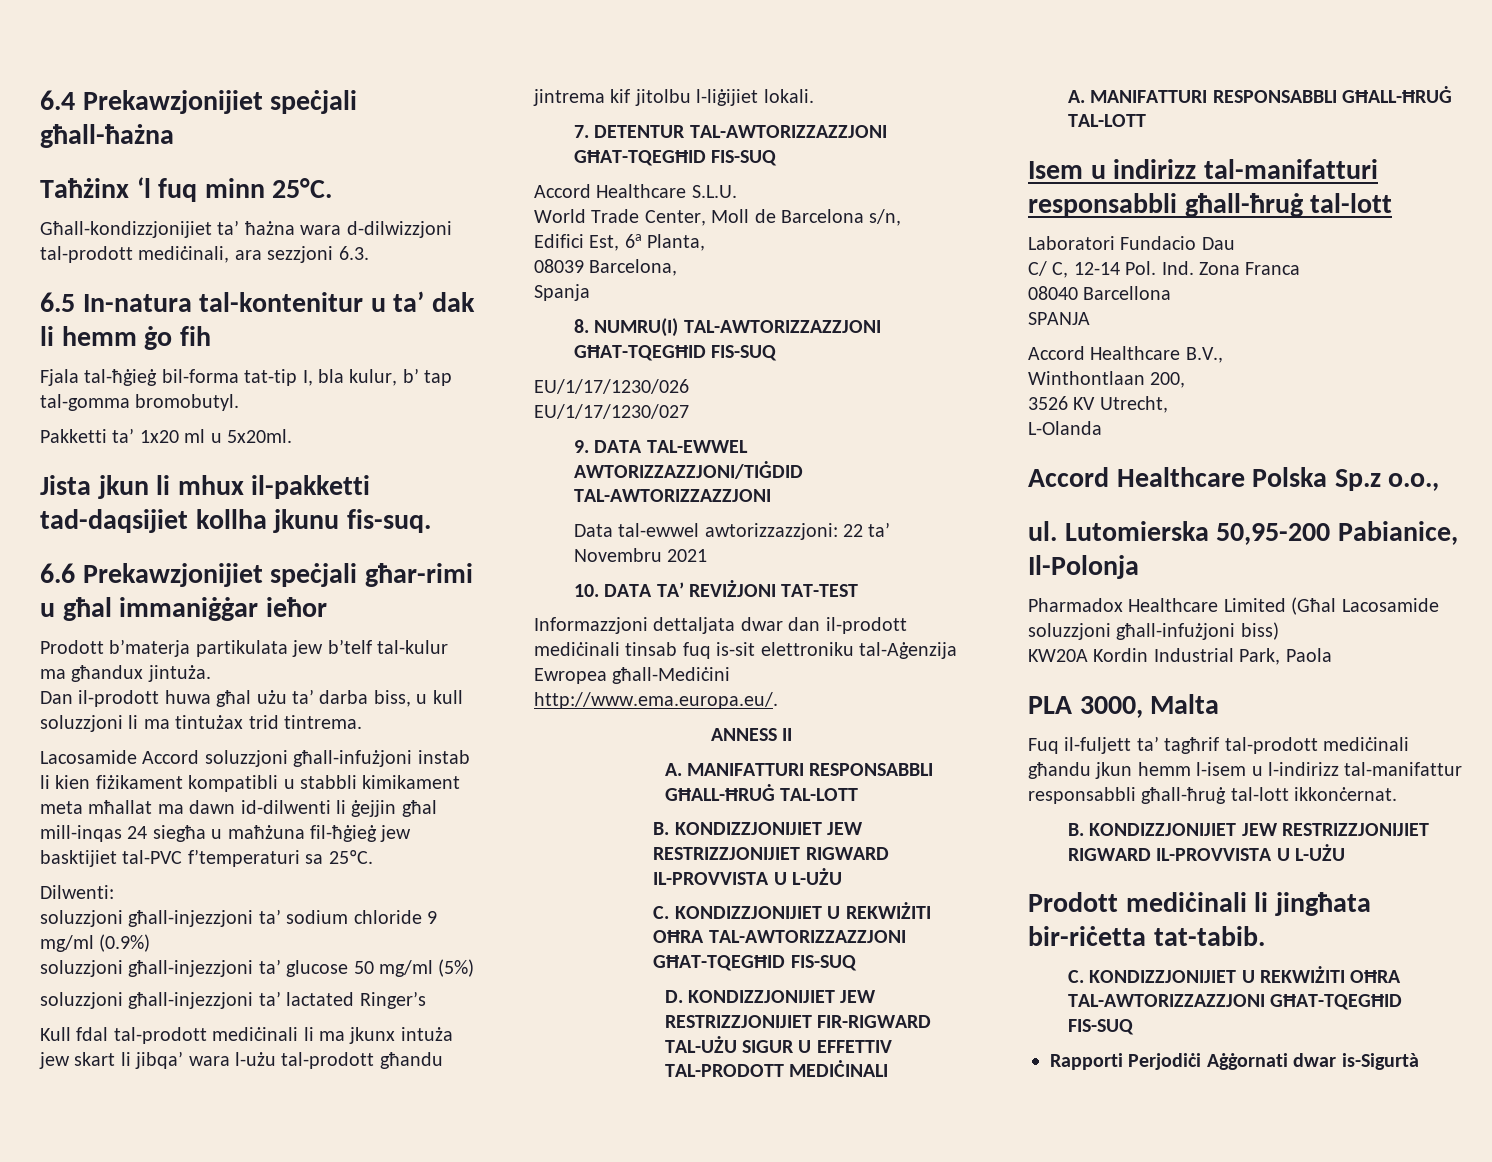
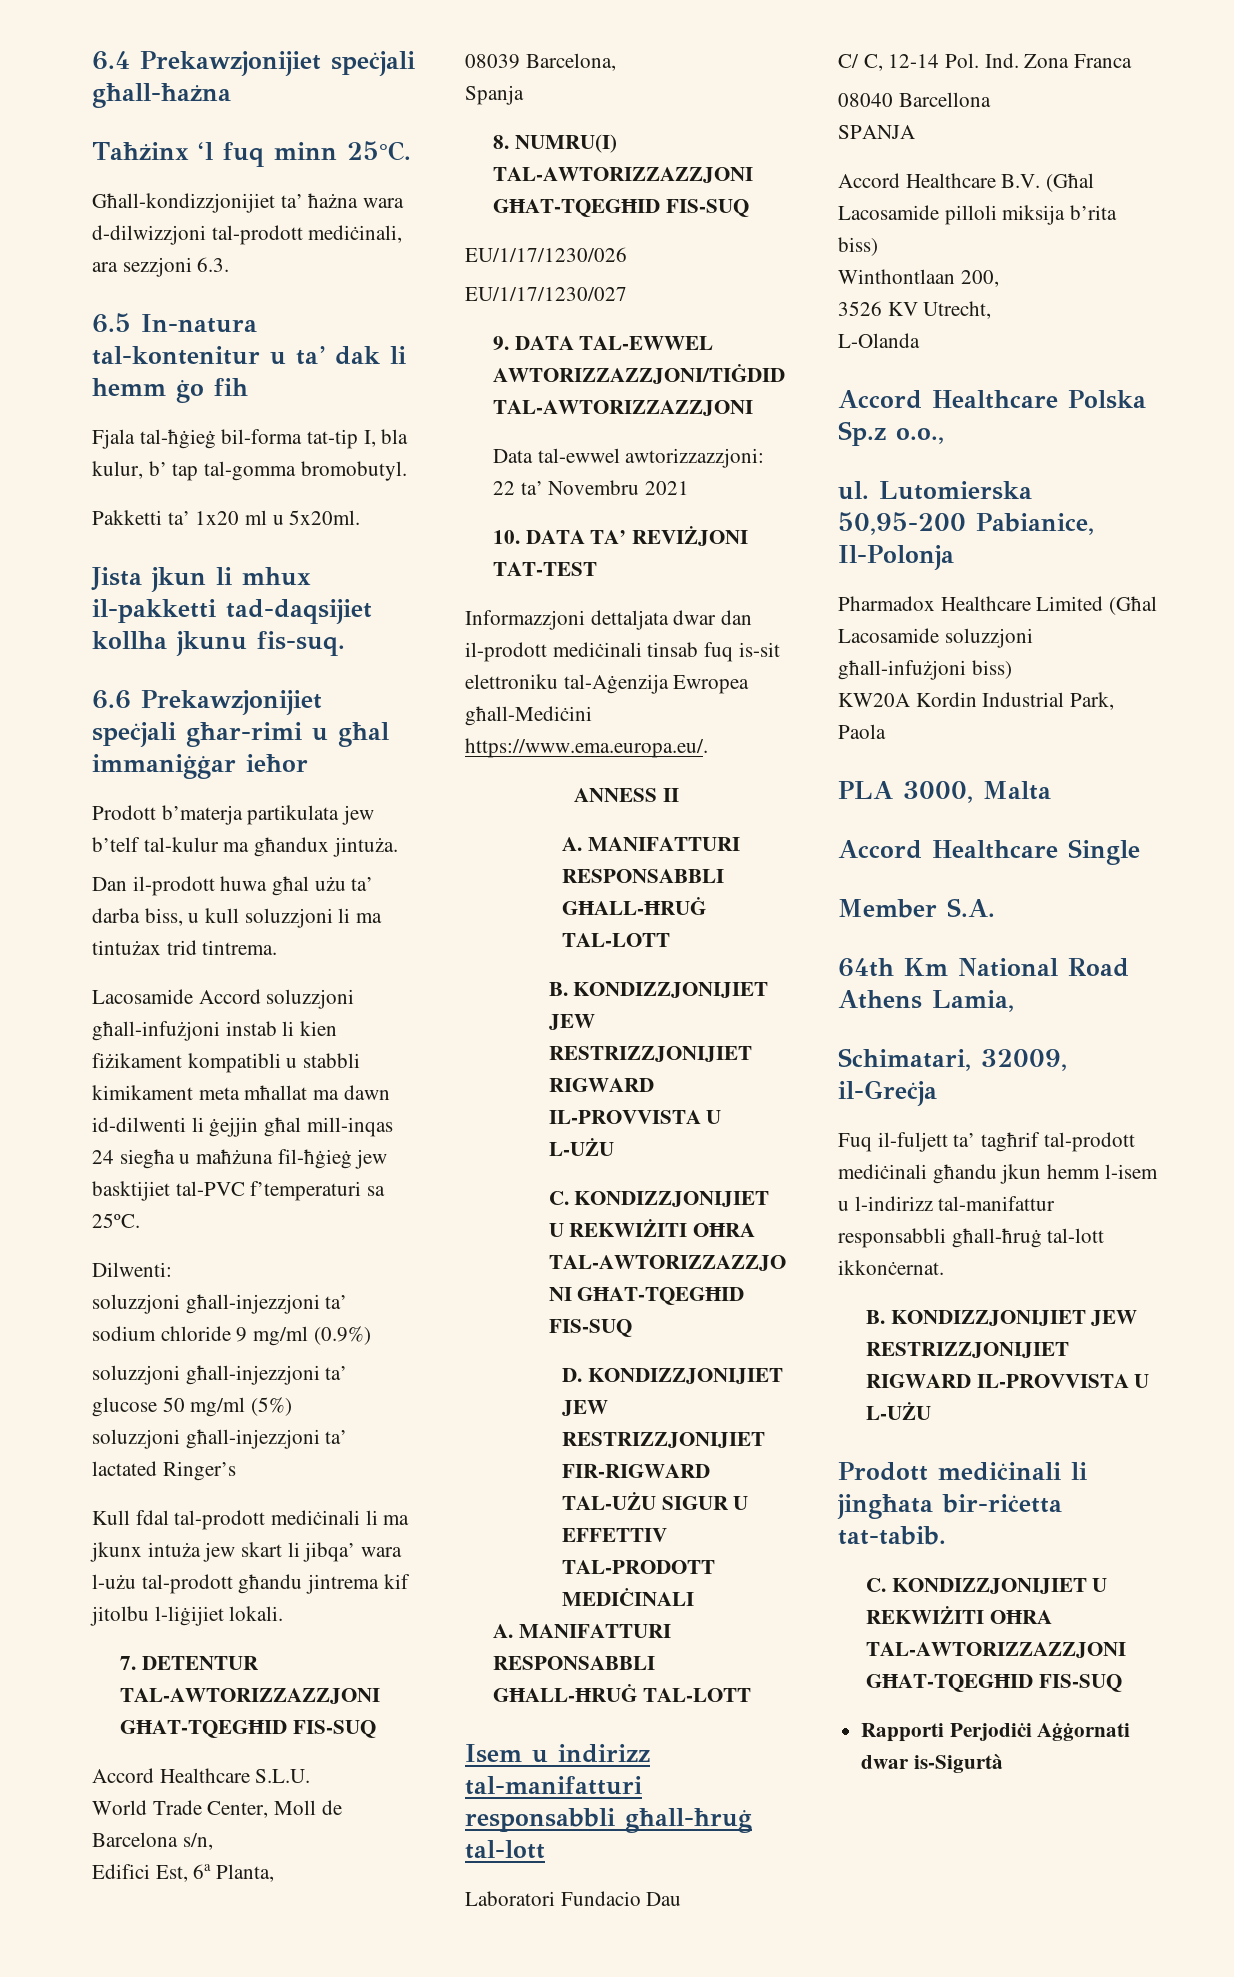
- Informazzjoni dettaljata dwar dan il-prodott mediċinali tinsab fuq is-sit elettroniku tal-Aġenzija Ewropea għall-Mediċini http://www.ema.europa.eu/.
+ Informazzjoni dettaljata dwar dan il-prodott mediċinali tinsab fuq is-sit elettroniku tal-Aġenzija Ewropea għall-Mediċini https://www.ema.europa.eu/.
- Accord Healthcare B.V.,
+ Accord Healthcare B.V. (Għal Lacosamide pilloli miksija b’rita biss)
+ Accord Healthcare Single
+ Member S.A.
+ 64th Km National Road Athens Lamia,
+ Schimatari, 32009, il-Greċja

